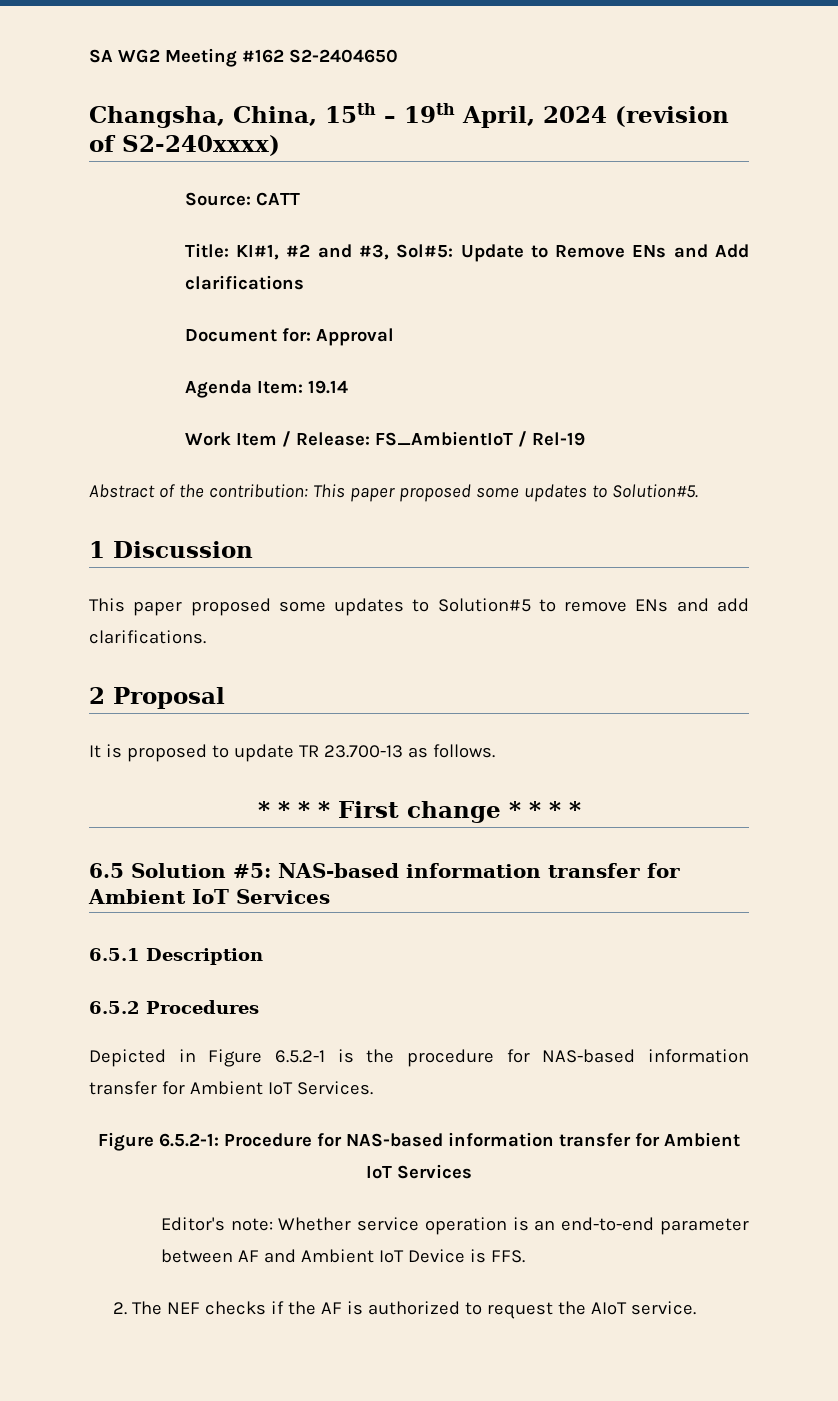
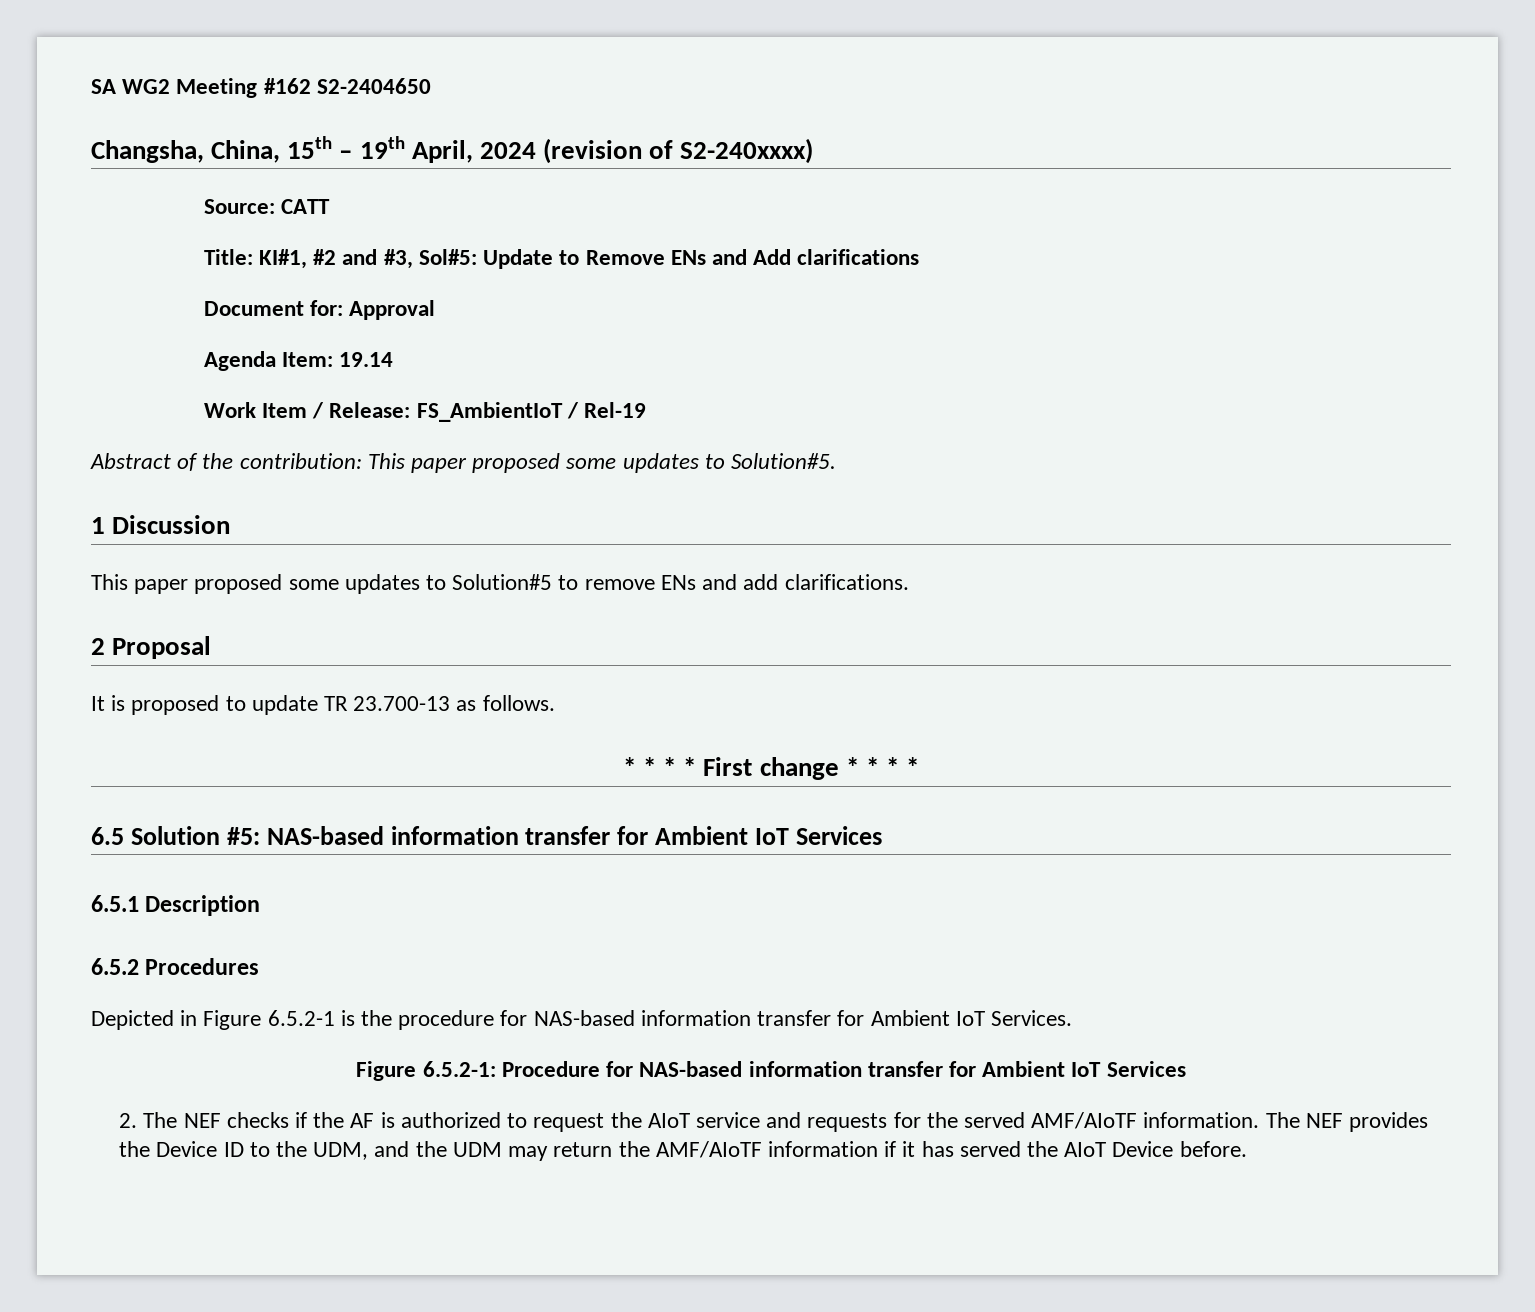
- Editor's note: Whether service operation is an end-to-end parameter between AF and Ambient IoT Device is FFS.
- 2. The NEF checks if the AF is authorized to request the AIoT service.
+ 2. The NEF checks if the AF is authorized to request the AIoT service and requests for the served AMF/AIoTF information. The NEF provides the Device ID to the UDM, and the UDM may return the AMF/AIoTF information if it has served the AIoT Device before.

